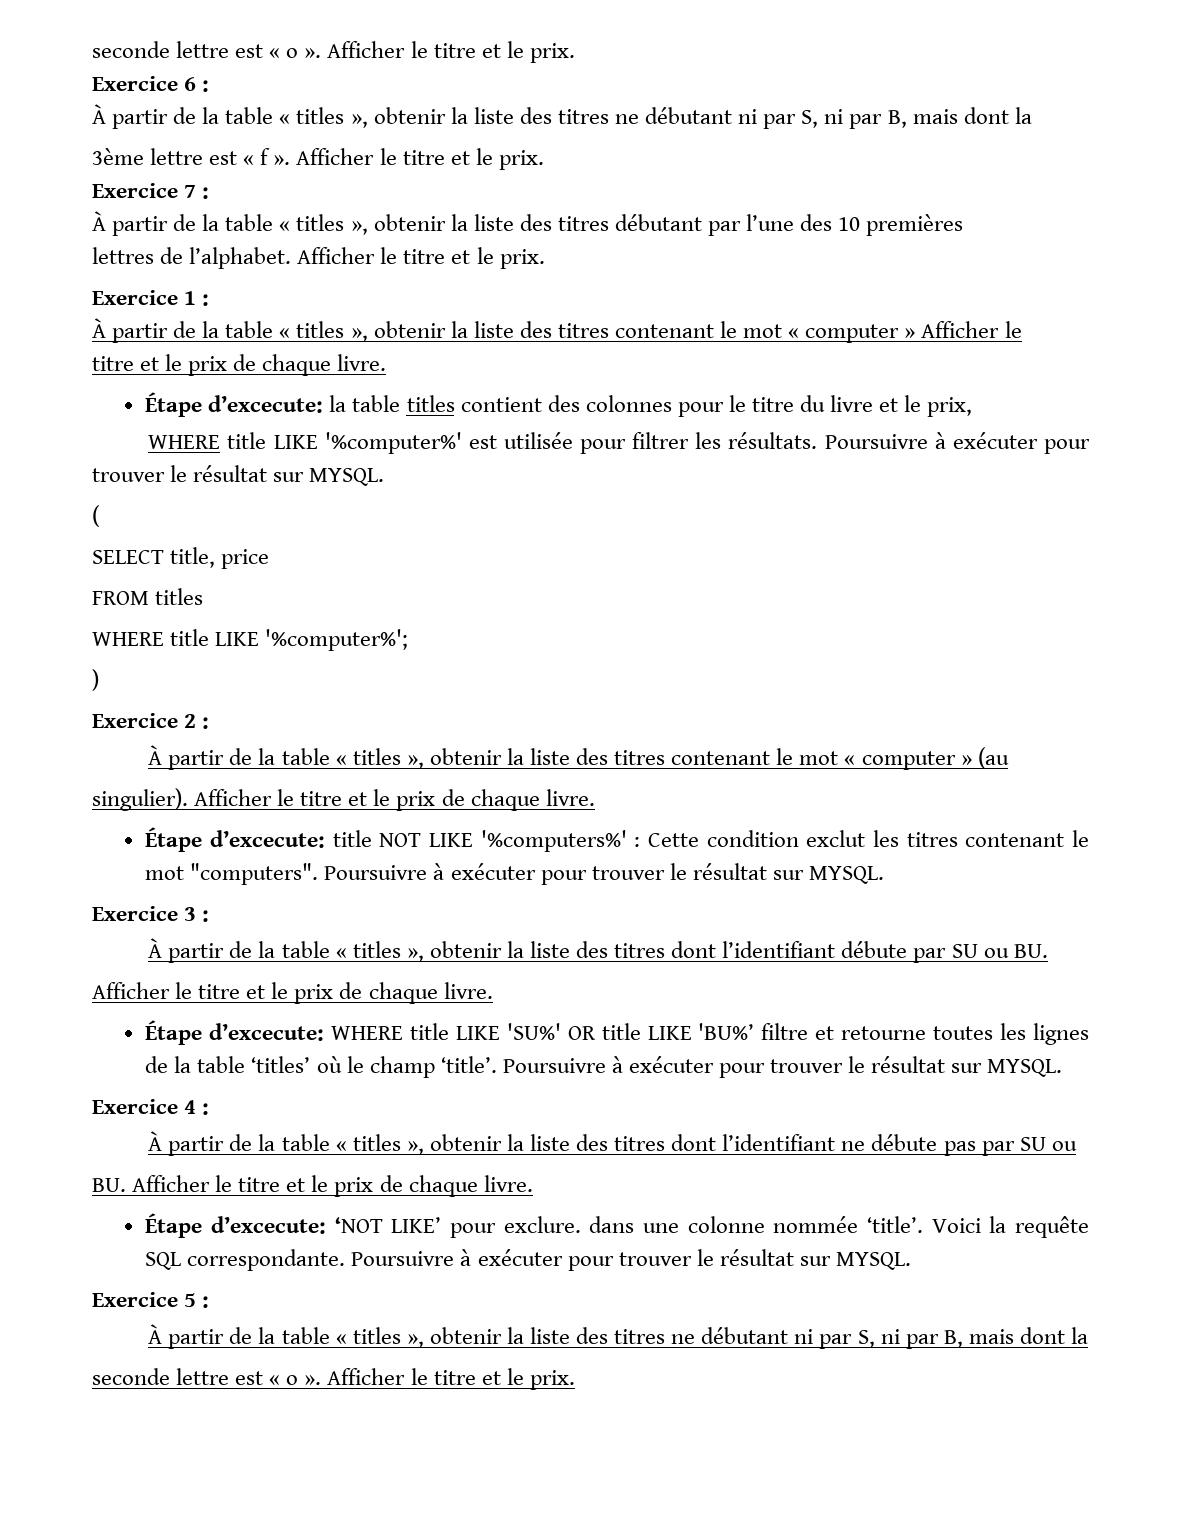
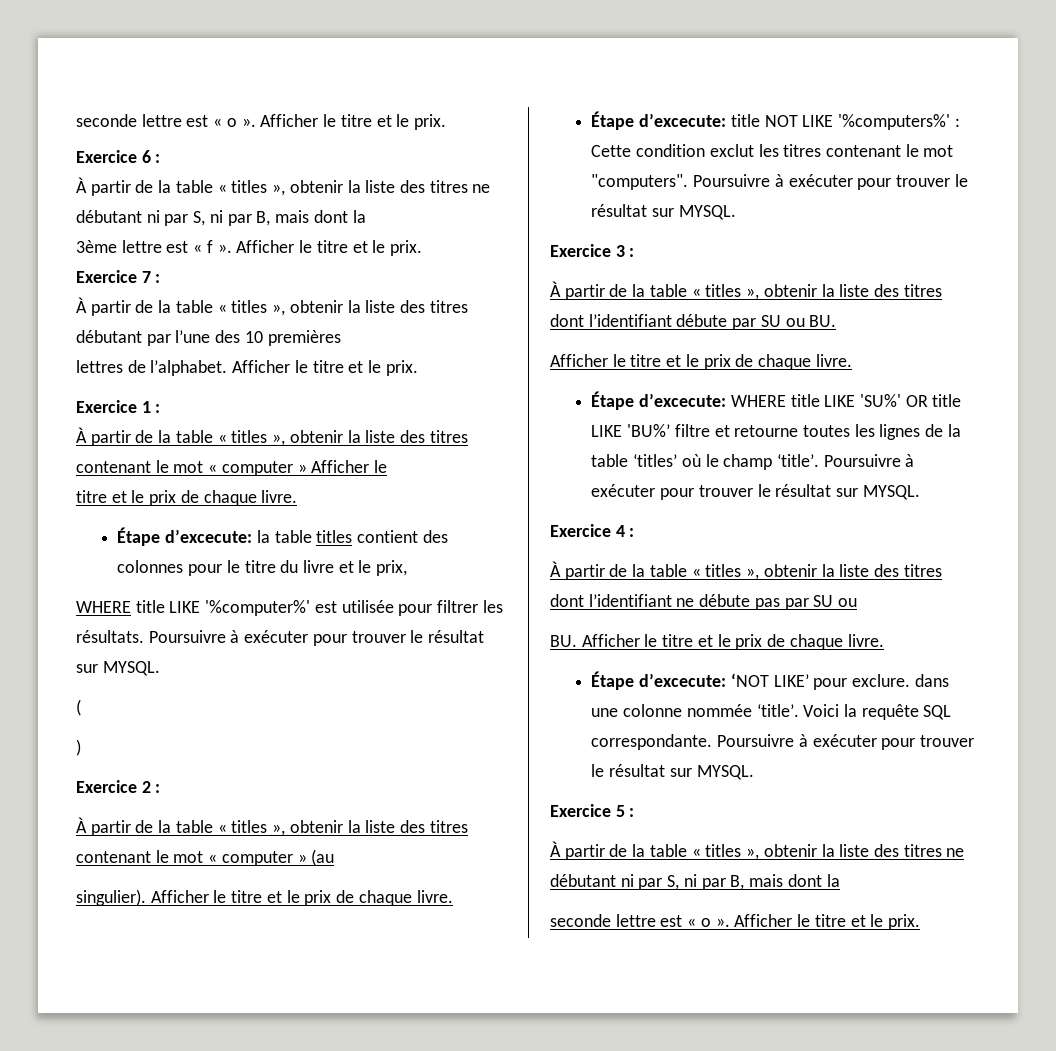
- SELECT title, price
- FROM titles
- WHERE title LIKE '%computer%';

